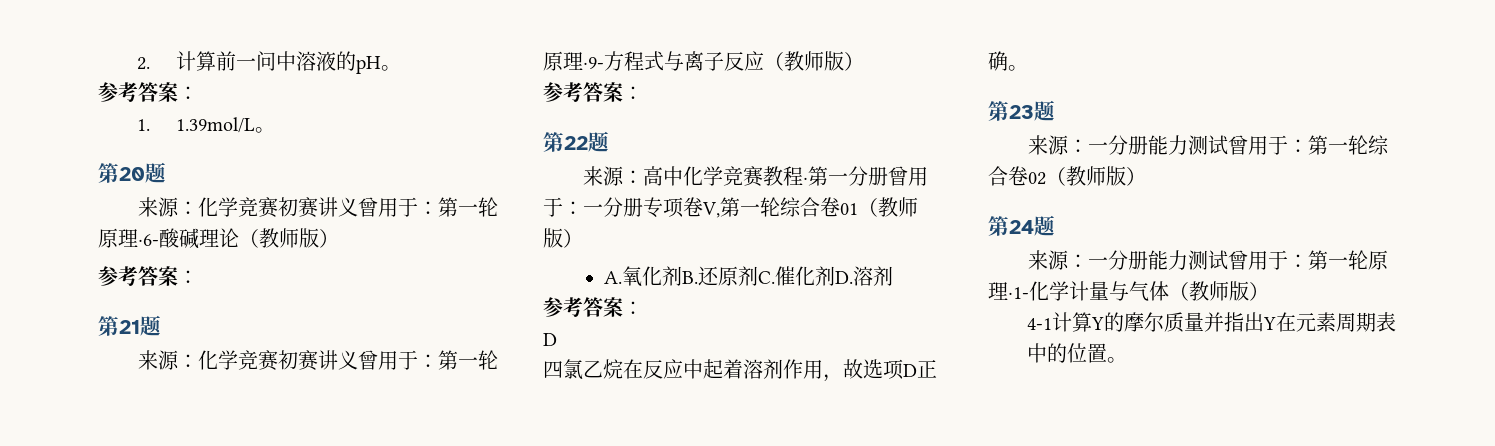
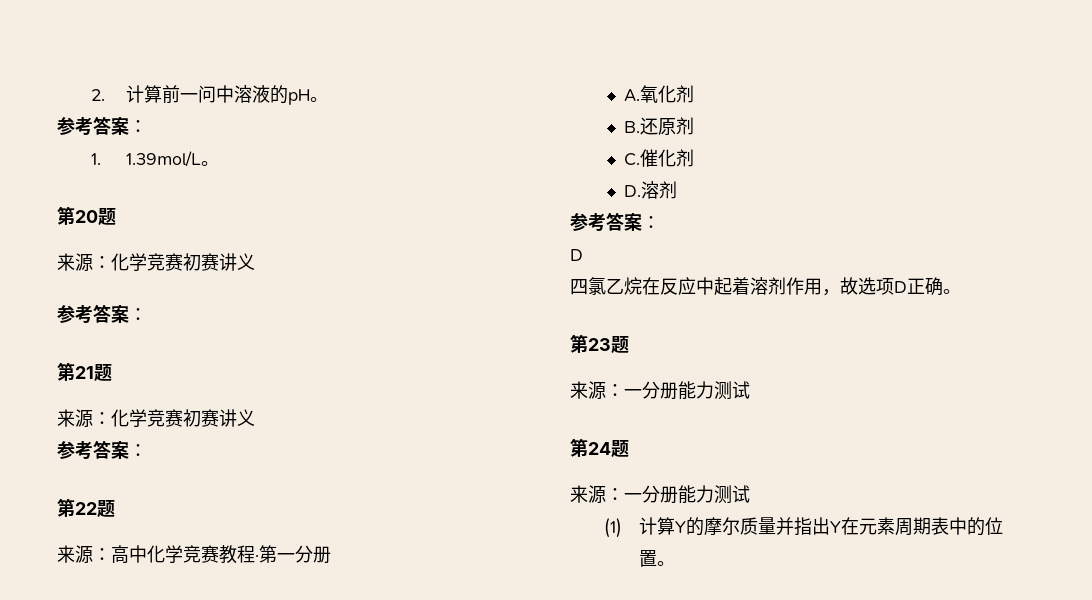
  第20题
- 来源：化学竞赛初赛讲义曾用于：第一轮原理·6-酸碱理论（教师版）
+ 来源：化学竞赛初赛讲义
  第21题
- 来源：化学竞赛初赛讲义曾用于：第一轮原理·9-方程式与离子反应（教师版）
+ 来源：化学竞赛初赛讲义
- 来源：高中化学竞赛教程·第一分册曾用于：一分册专项卷V,第一轮综合卷01（教师版）
+ 来源：高中化学竞赛教程·第一分册
- A.氧化剂B.还原剂C.催化剂D.溶剂
+ A.氧化剂
+ B.还原剂
+ C.催化剂
+ D.溶剂
  第23题
- 来源：一分册能力测试曾用于：第一轮综合卷02（教师版）
+ 来源：一分册能力测试
  第24题
- 来源：一分册能力测试曾用于：第一轮原理·1-化学计量与气体（教师版）
- 4-1计算Y的摩尔质量并指出Y在元素周期表中的位置。
+ 来源：一分册能力测试
+ (1)计算Y的摩尔质量并指出Y在元素周期表中的位置。

